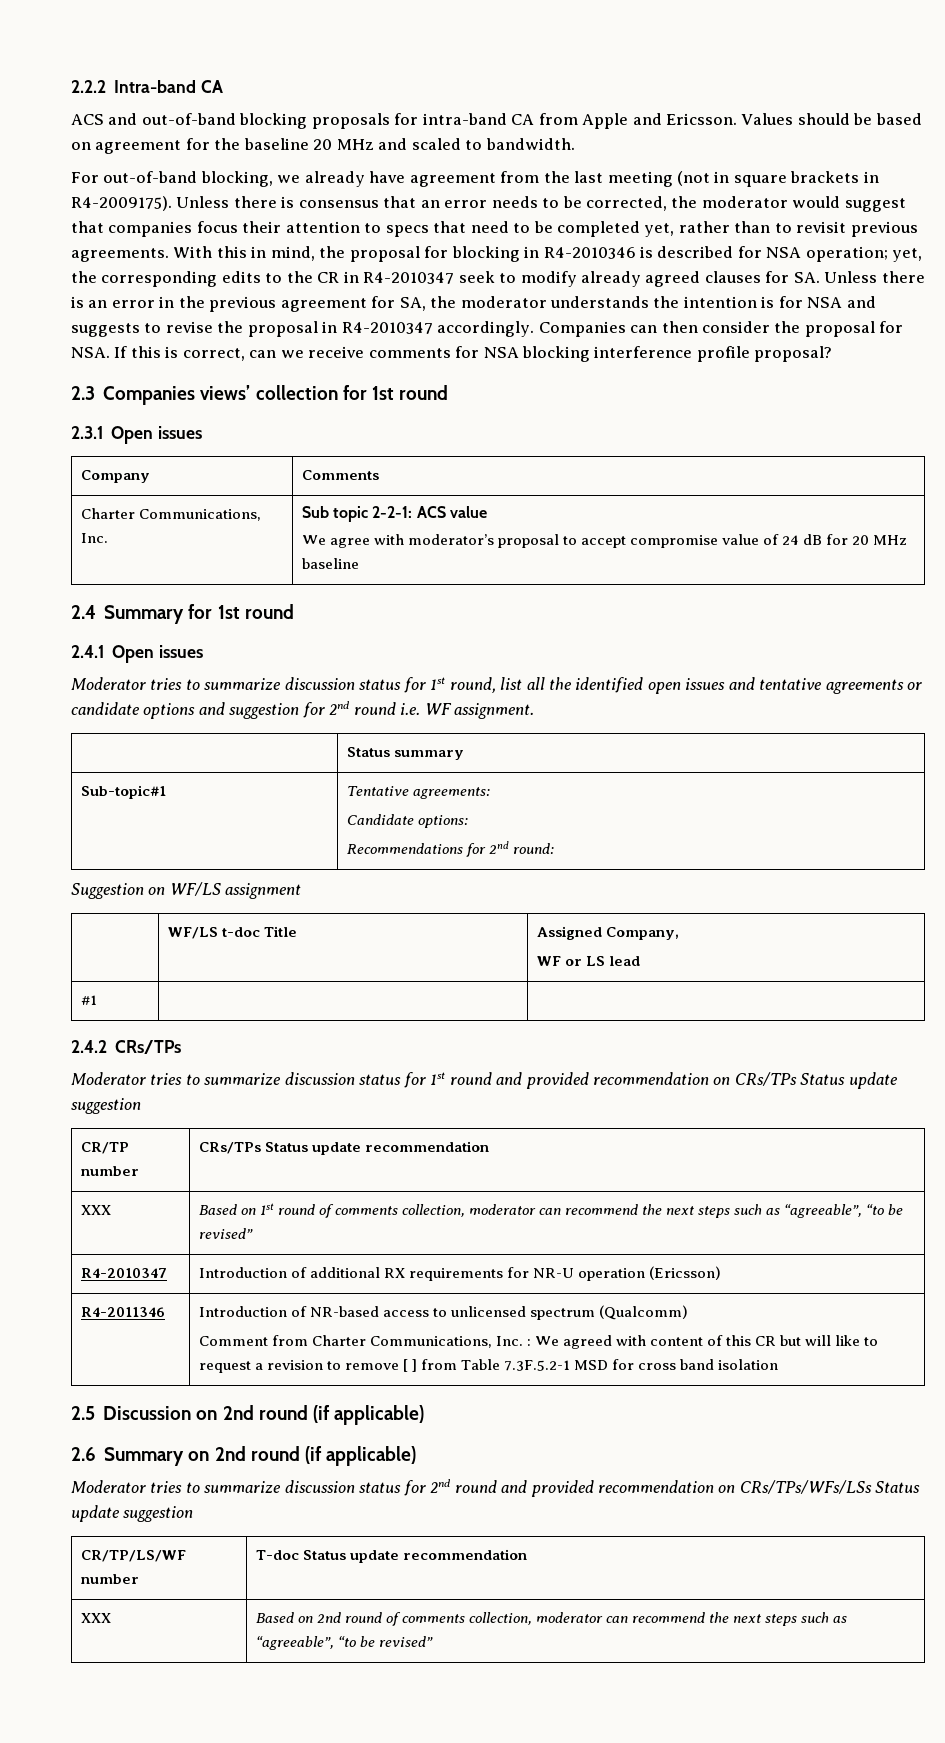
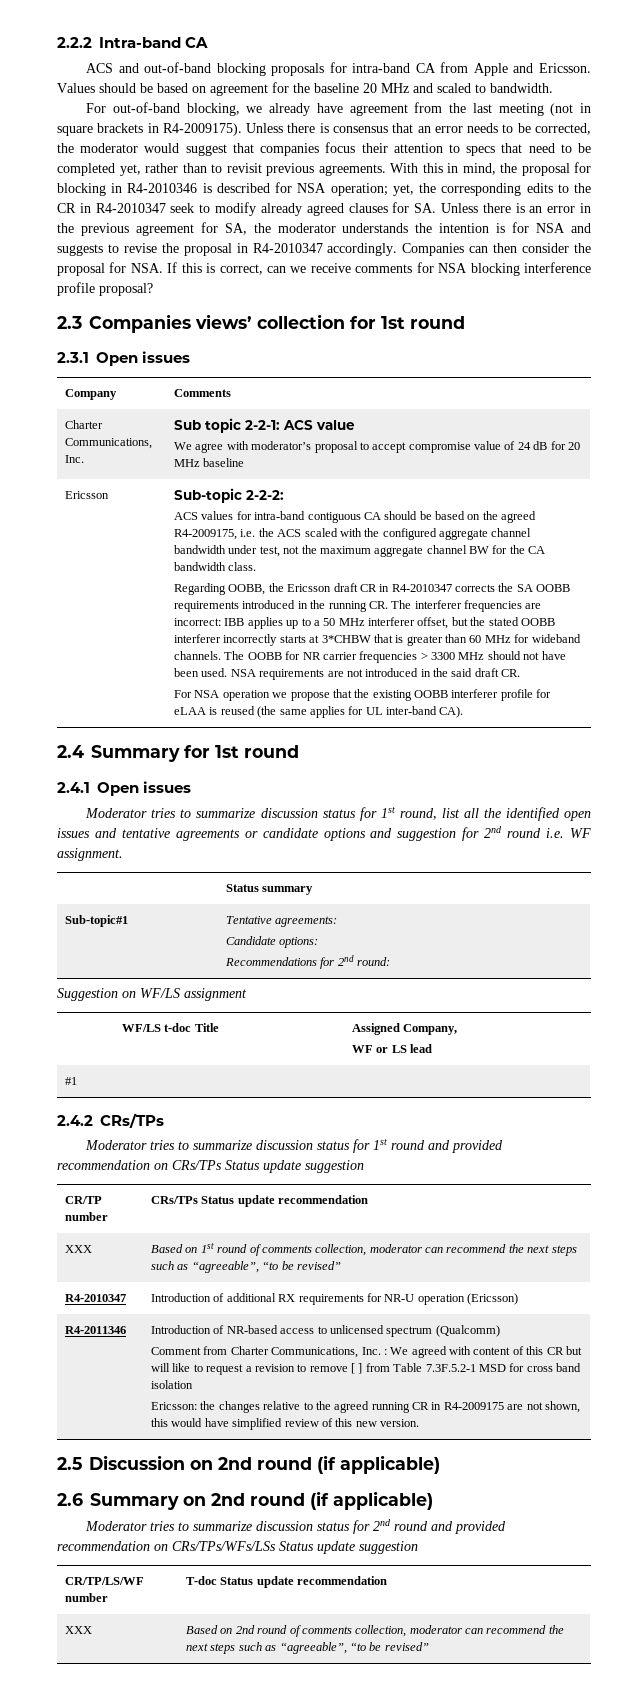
+ Ericsson | Sub-topic 2-2-2:
+ ACS values for intra-band contiguous CA should be based on the agreed R4-2009175, i.e. the ACS scaled with the configured aggregate channel bandwidth under test, not the maximum aggregate channel BW for the CA bandwidth class.
+ Regarding OOBB, the Ericsson draft CR in R4-2010347 corrects the SA OOBB requirements introduced in the running CR. The interferer frequencies are incorrect: IBB applies up to a 50 MHz interferer offset, but the stated OOBB interferer incorrectly starts at 3*CHBW that is greater than 60 MHz for wideband channels. The OOBB for NR carrier frequencies > 3300 MHz should not have been used. NSA requirements are not introduced in the said draft CR.
+ For NSA operation we propose that the existing OOBB interferer profile for eLAA is reused (the same applies for UL inter-band CA).
+ Ericsson: the changes relative to the agreed running CR in R4-2009175 are not shown, this would have simplified review of this new version.

